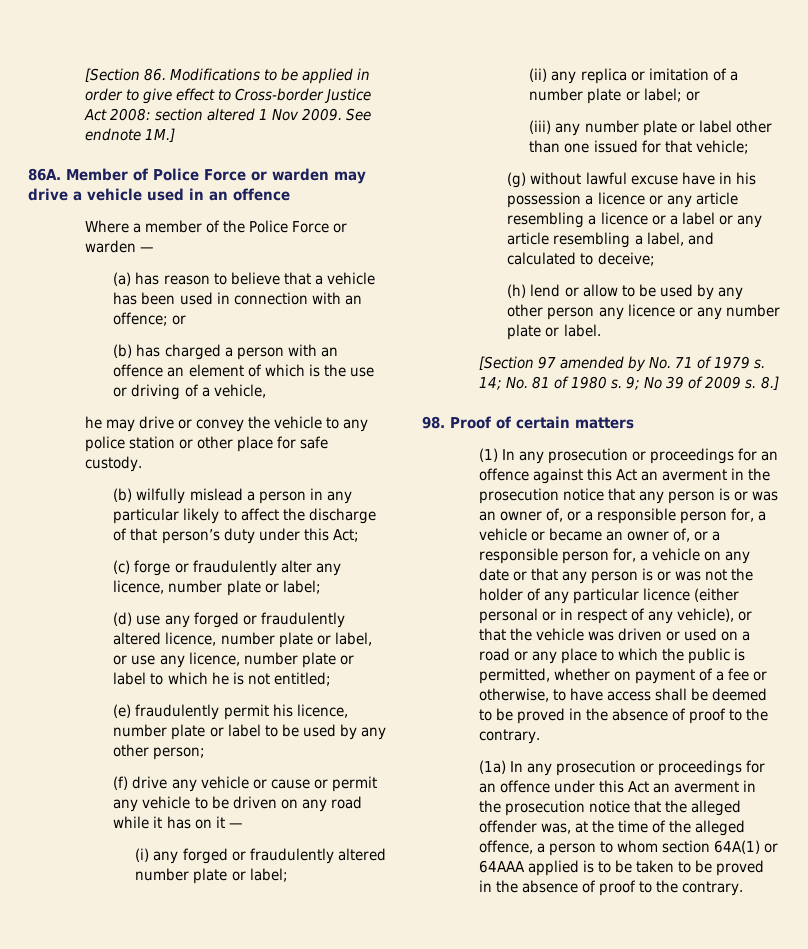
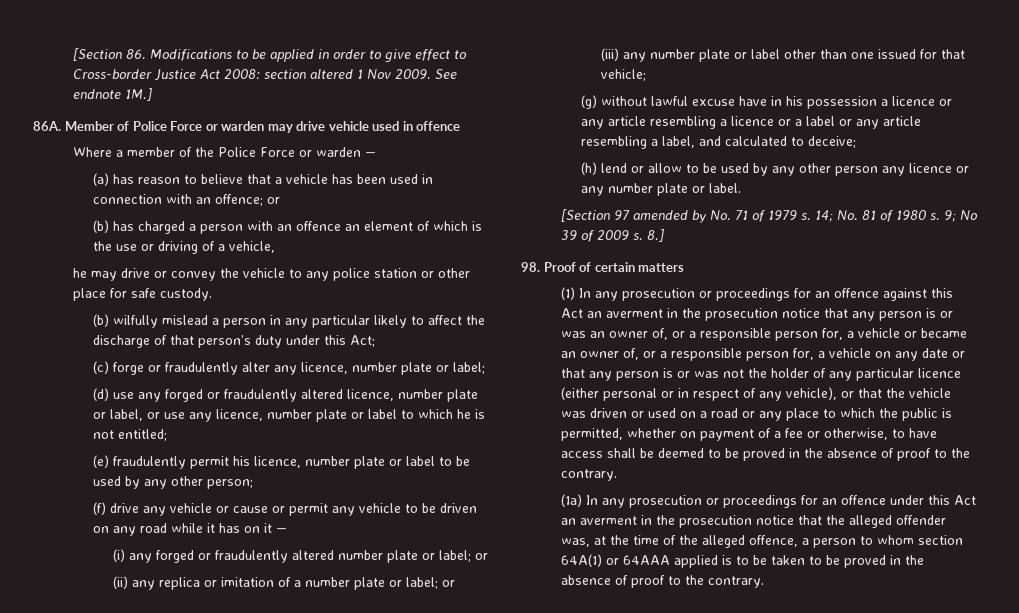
- Member of Police Force or warden may drive a vehicle used in an offence
+ Member of Police Force or warden may drive vehicle used in offence
- (i) any forged or fraudulently altered number plate or label;
+ (i) any forged or fraudulently altered number plate or label; or

